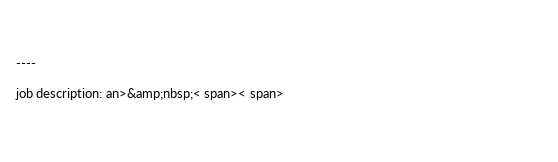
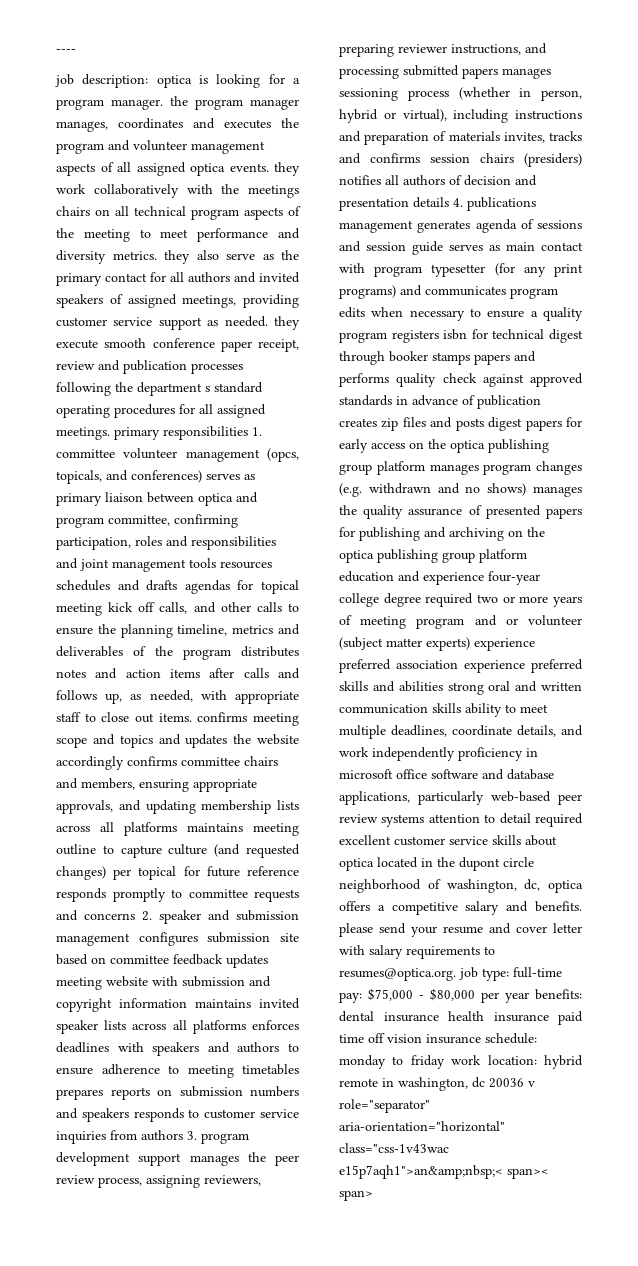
- job description: an>&amp;nbsp;< span>< span>
+ job description: optica is looking for a program manager. the program manager manages, coordinates and executes the program and volunteer management aspects of all assigned optica events. they work collaboratively with the meetings chairs on all technical program aspects of the meeting to meet performance and diversity metrics. they also serve as the primary contact for all authors and invited speakers of assigned meetings, providing customer service support as needed. they execute smooth conference paper receipt, review and publication processes following the department s standard operating procedures for all assigned meetings. primary responsibilities 1. committee volunteer management (opcs, topicals, and conferences) serves as primary liaison between optica and program committee, confirming participation, roles and responsibilities and joint management tools resources schedules and drafts agendas for topical meeting kick off calls, and other calls to ensure the planning timeline, metrics and deliverables of the program distributes notes and action items after calls and follows up, as needed, with appropriate staff to close out items. confirms meeting scope and topics and updates the website accordingly confirms committee chairs and members, ensuring appropriate approvals, and updating membership lists across all platforms maintains meeting outline to capture culture (and requested changes) per topical for future reference responds promptly to committee requests and concerns 2. speaker and submission management configures submission site based on committee feedback updates meeting website with submission and copyright information maintains invited speaker lists across all platforms enforces deadlines with speakers and authors to ensure adherence to meeting timetables prepares reports on submission numbers and speakers responds to customer service inquiries from authors 3. program development support manages the peer review process, assigning reviewers, preparing reviewer instructions, and processing submitted papers manages sessioning process (whether in person, hybrid or virtual), including instructions and preparation of materials invites, tracks and confirms session chairs (presiders) notifies all authors of decision and presentation details 4. publications management generates agenda of sessions and session guide serves as main contact with program typesetter (for any print programs) and communicates program edits when necessary to ensure a quality program registers isbn for technical digest through booker stamps papers and performs quality check against approved standards in advance of publication creates zip files and posts digest papers for early access on the optica publishing group platform manages program changes (e.g. withdrawn and no shows) manages the quality assurance of presented papers for publishing and archiving on the optica publishing group platform education and experience four-year college degree required two or more years of meeting program and or volunteer (subject matter experts) experience preferred association experience preferred skills and abilities strong oral and written communication skills ability to meet multiple deadlines, coordinate details, and work independently proficiency in microsoft office software and database applications, particularly web-based peer review systems attention to detail required excellent customer service skills about optica located in the dupont circle neighborhood of washington, dc, optica offers a competitive salary and benefits. please send your resume and cover letter with salary requirements to resumes@optica.org. job type: full-time pay: $75,000 - $80,000 per year benefits: dental insurance health insurance paid time off vision insurance schedule: monday to friday work location: hybrid remote in washington, dc 20036 v role="separator" aria-orientation="horizontal" class="css-1v43wac e15p7aqh1">an&amp;nbsp;< span>< span>

